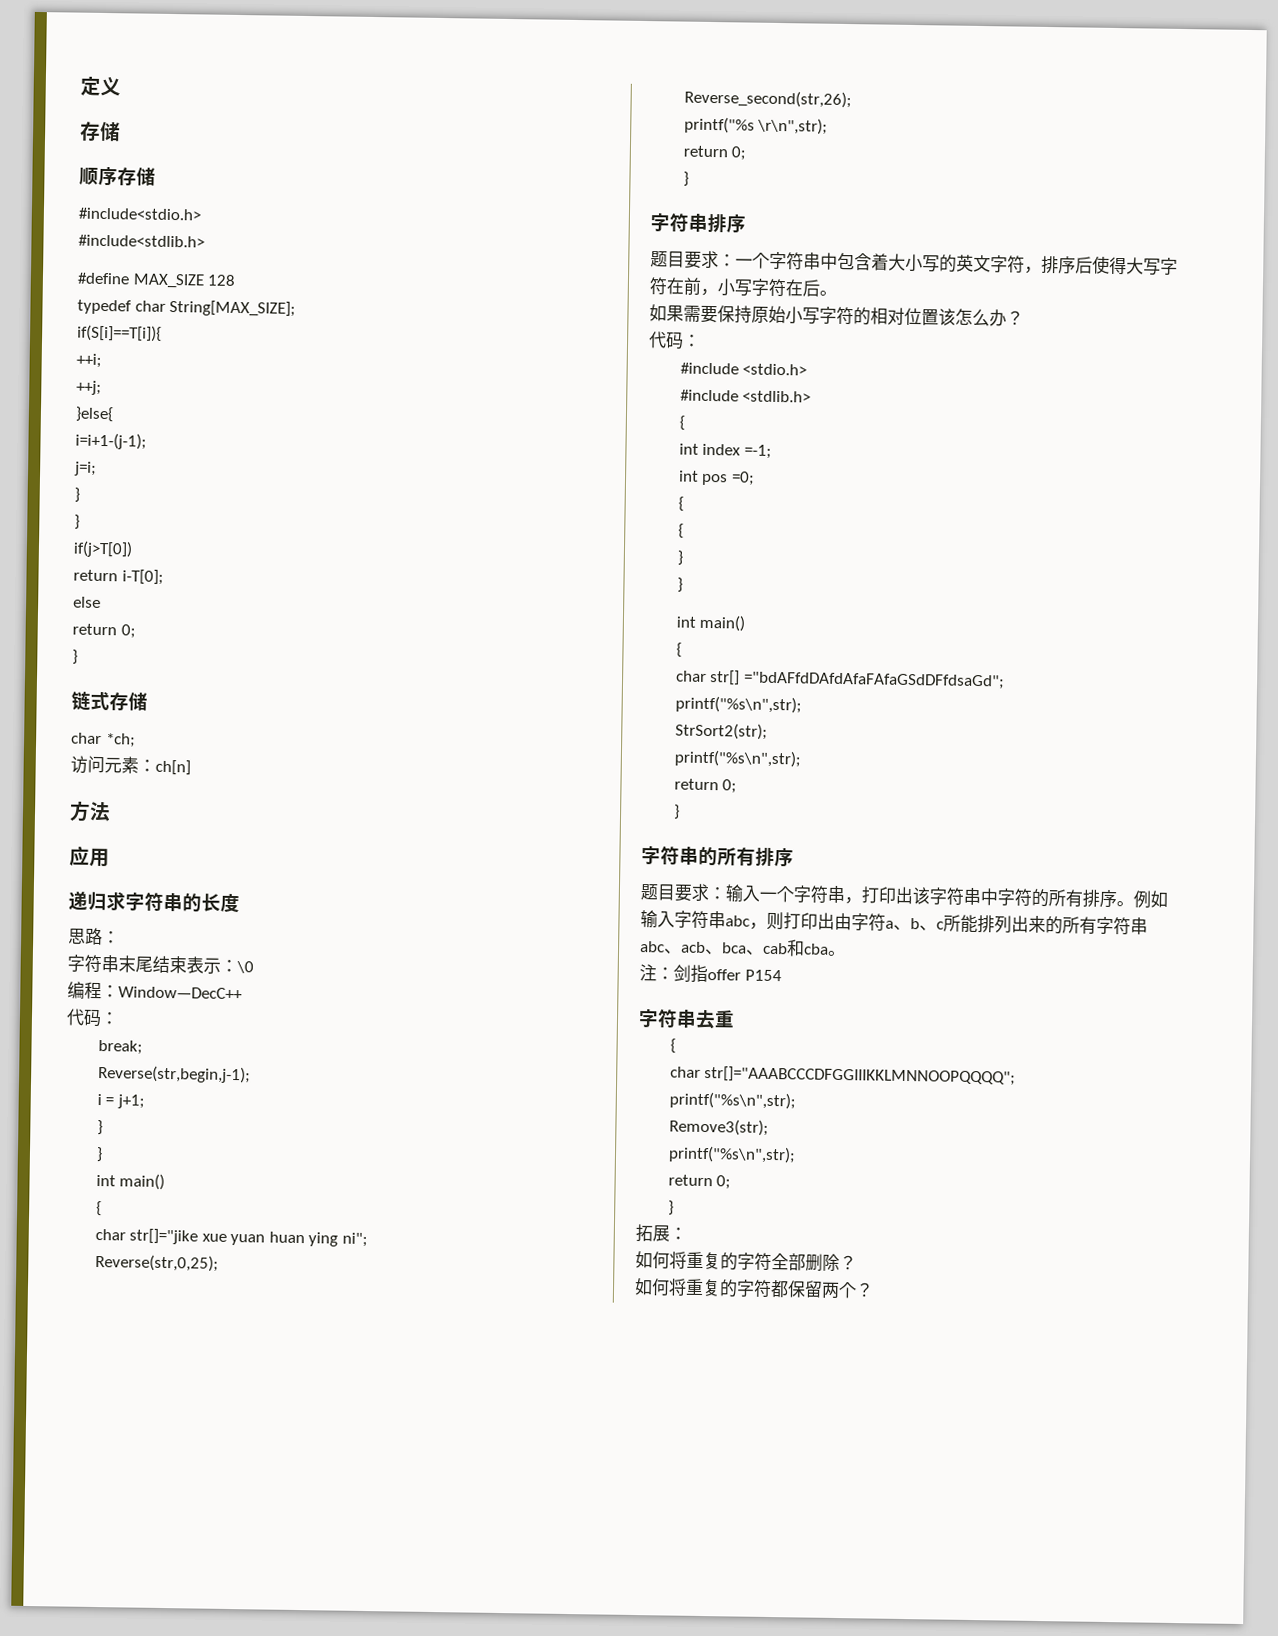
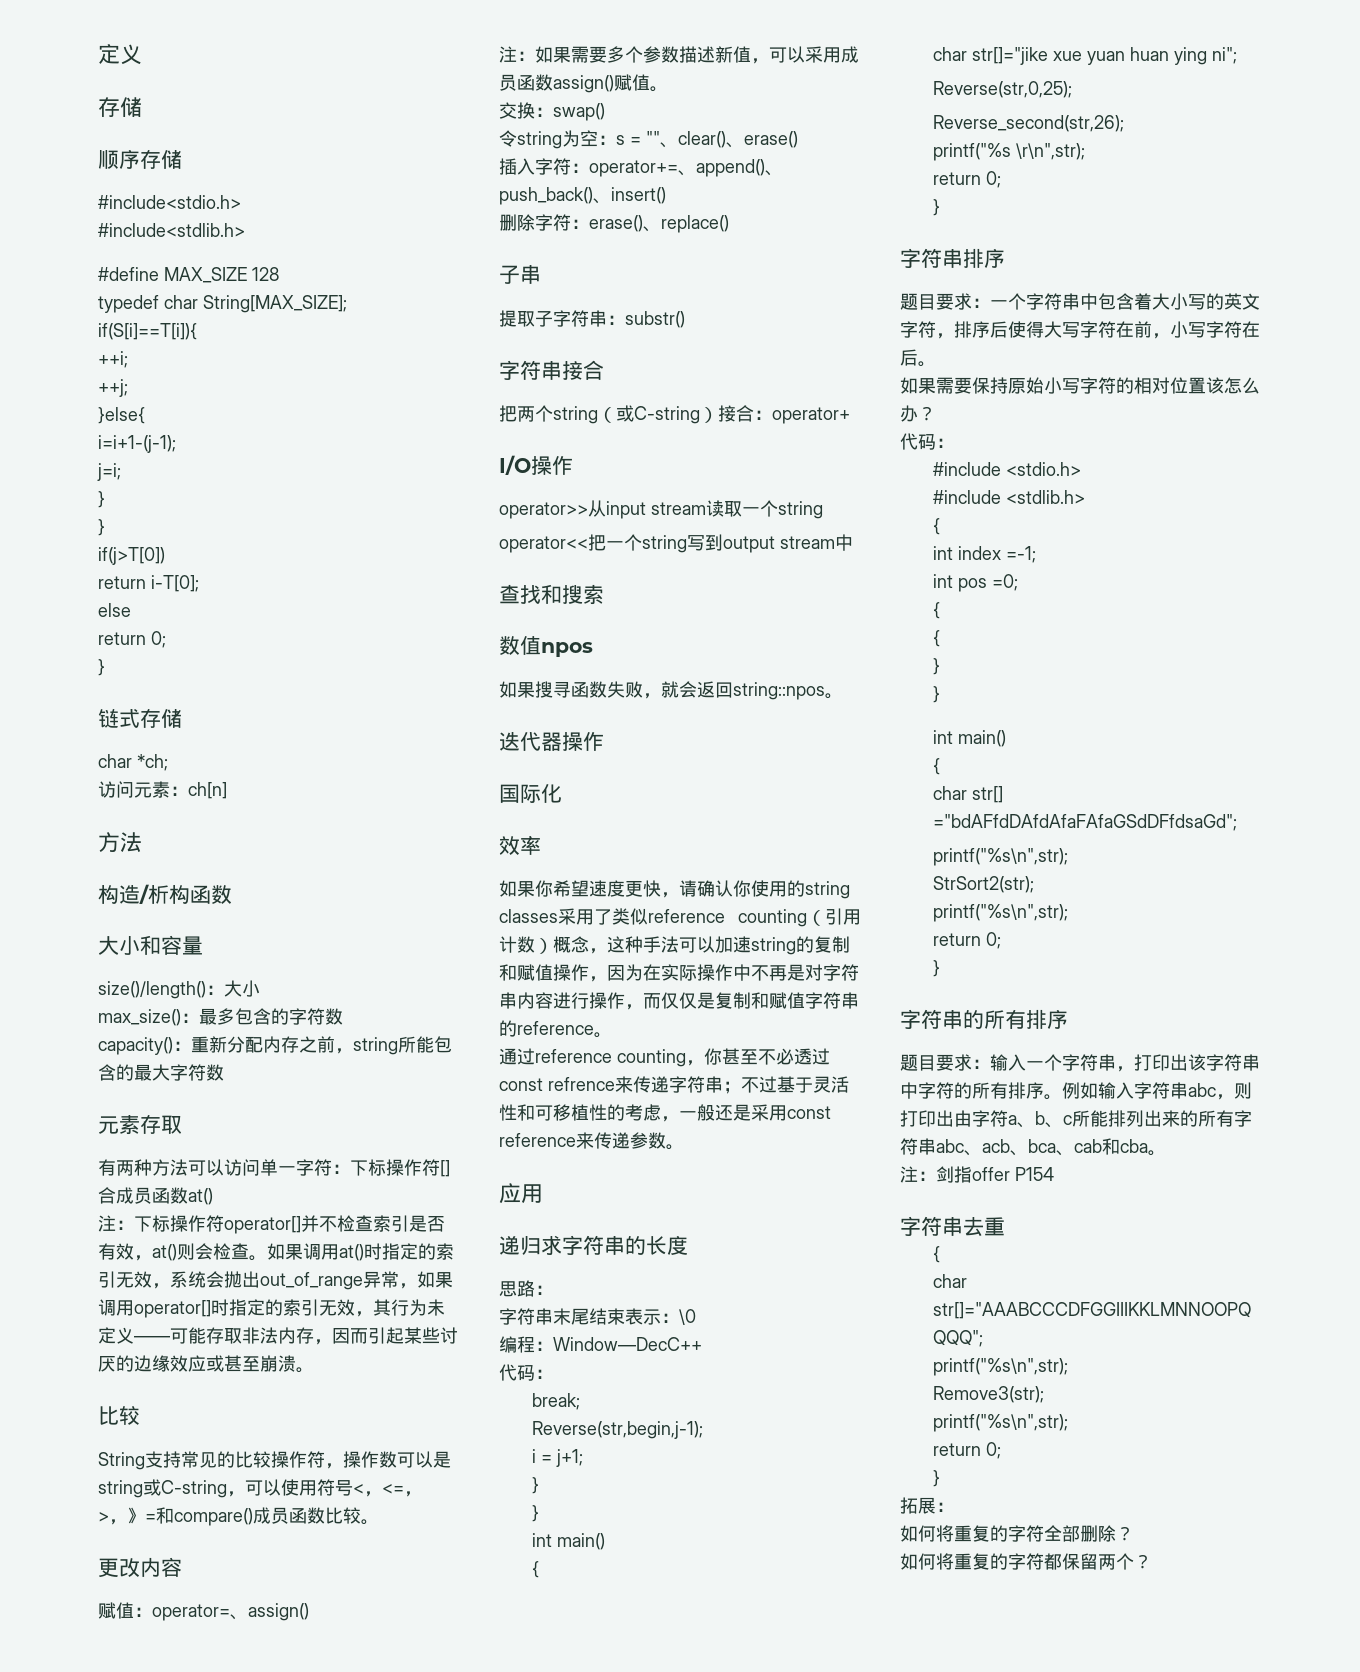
+ 构造/析构函数
+ 大小和容量
+ size()/length()：大小
+ max_size()：最多包含的字符数
+ capacity()：重新分配内存之前，string所能包含的最大字符数
+ 元素存取
+ 有两种方法可以访问单一字符：下标操作符[]合成员函数at()
+ 注：下标操作符operator[]并不检查索引是否有效，at()则会检查。如果调用at()时指定的索引无效，系统会抛出out_of_range异常，如果调用operator[]时指定的索引无效，其行为未定义——可能存取非法内存，因而引起某些讨厌的边缘效应或甚至崩溃。
+ 比较
+ String支持常见的比较操作符，操作数可以是string或C-string，可以使用符号<，<=，>，》=和compare()成员函数比较。
+ 更改内容
+ 赋值：operator=、assign()
+ 注：如果需要多个参数描述新值，可以采用成员函数assign()赋值。
+ 交换：swap()
+ 令string为空：s = ""、clear()、erase()
+ 插入字符：operator+=、append()、push_back()、insert()
+ 删除字符：erase()、replace()
+ 子串
+ 提取子字符串：substr()
+ 字符串接合
+ 把两个string（或C-string）接合：operator+
+ I/O操作
+ operator>>从input stream读取一个string
+ operator<<把一个string写到output stream中
+ 查找和搜索
+ 数值npos
+ 如果搜寻函数失败，就会返回string::npos。
+ 迭代器操作
+ 国际化
+ 效率
+ 如果你希望速度更快，请确认你使用的string classes采用了类似reference counting（引用计数）概念，这种手法可以加速string的复制和赋值操作，因为在实际操作中不再是对字符串内容进行操作，而仅仅是复制和赋值字符串的reference。
+ 通过reference counting，你甚至不必透过const refrence来传递字符串；不过基于灵活性和可移植性的考虑，一般还是采用const reference来传递参数。

